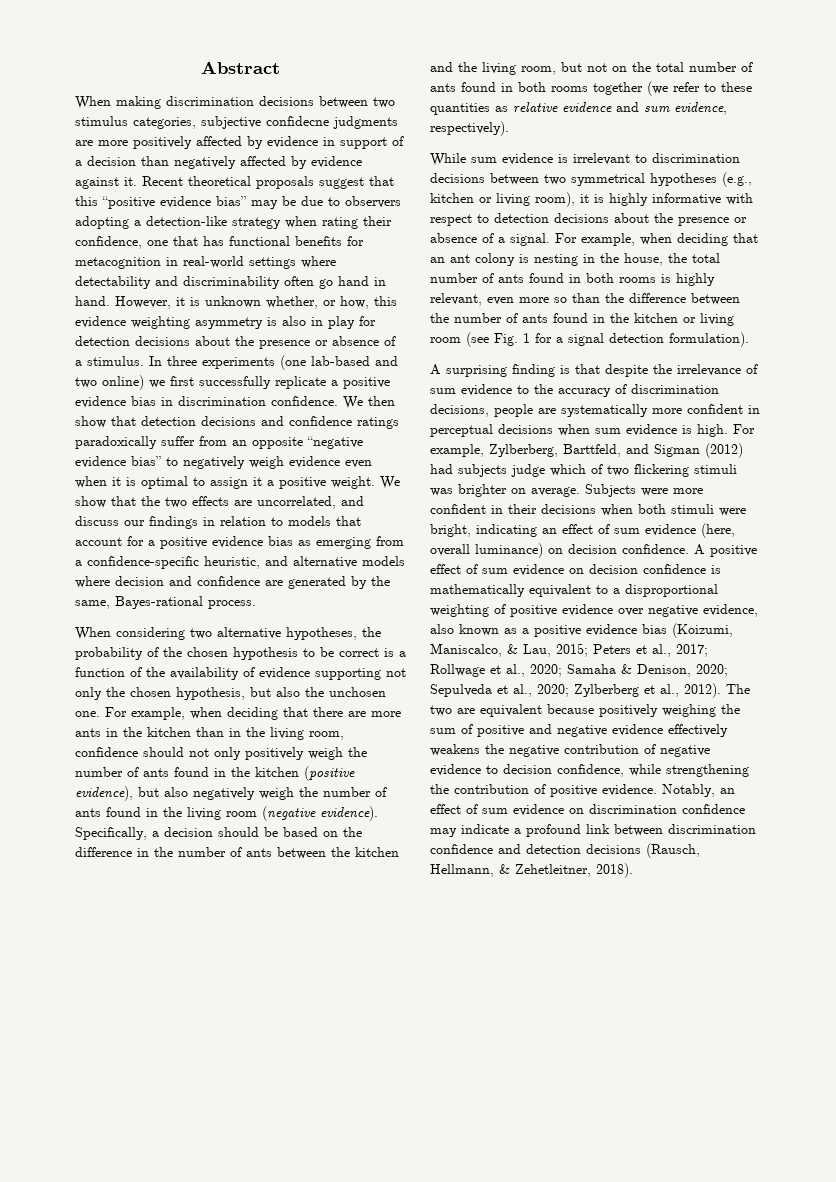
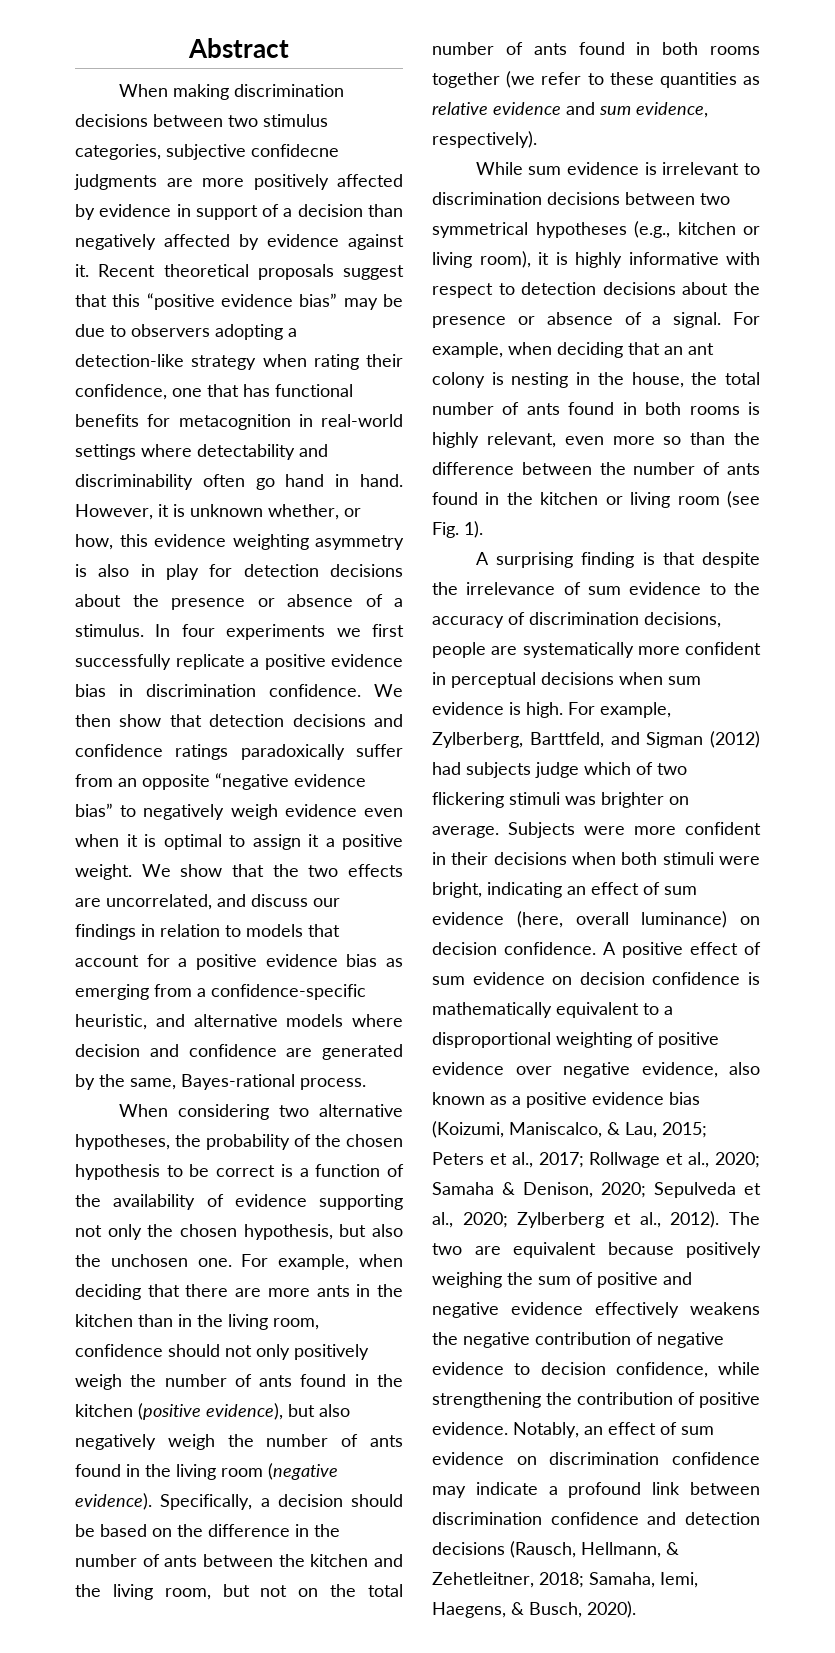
- In three experiments (one lab-based and two online) we first successfully replicate a positive evidence bias in discrimination confidence.
+ In four experiments we first successfully replicate a positive evidence bias in discrimination confidence.
- For example, when deciding that an ant colony is nesting in the house, the total number of ants found in both rooms is highly relevant, even more so than the difference between the number of ants found in the kitchen or living room (see Fig. 1 for a signal detection formulation).
+ For example, when deciding that an ant colony is nesting in the house, the total number of ants found in both rooms is highly relevant, even more so than the difference between the number of ants found in the kitchen or living room (see Fig. 1).
- Notably, an effect of sum evidence on discrimination confidence may indicate a profound link between discrimination confidence and detection decisions (Rausch, Hellmann, & Zehetleitner, 2018).
+ Notably, an effect of sum evidence on discrimination confidence may indicate a profound link between discrimination confidence and detection decisions (Rausch, Hellmann, & Zehetleitner, 2018; Samaha, Iemi, Haegens, & Busch, 2020).

